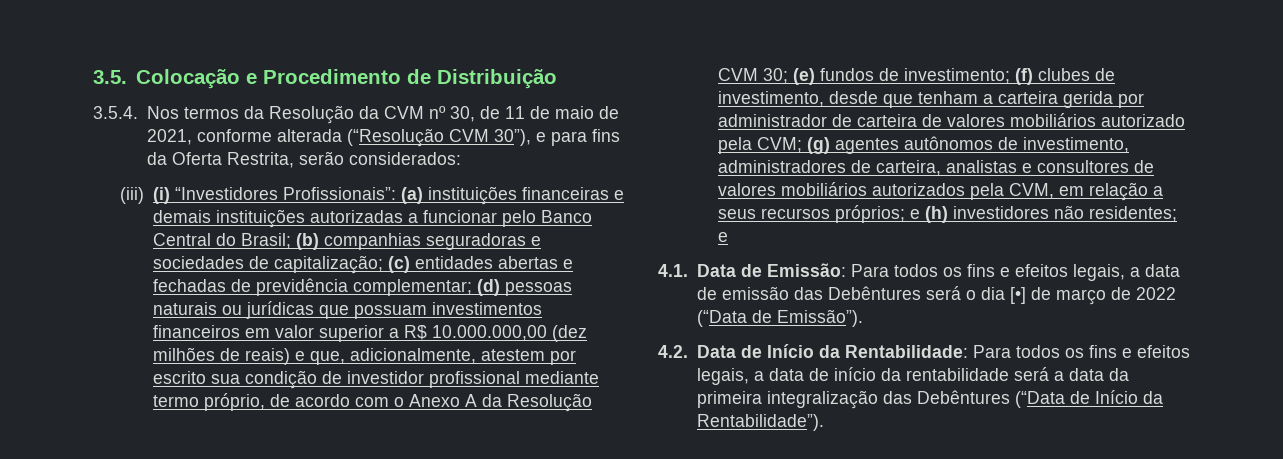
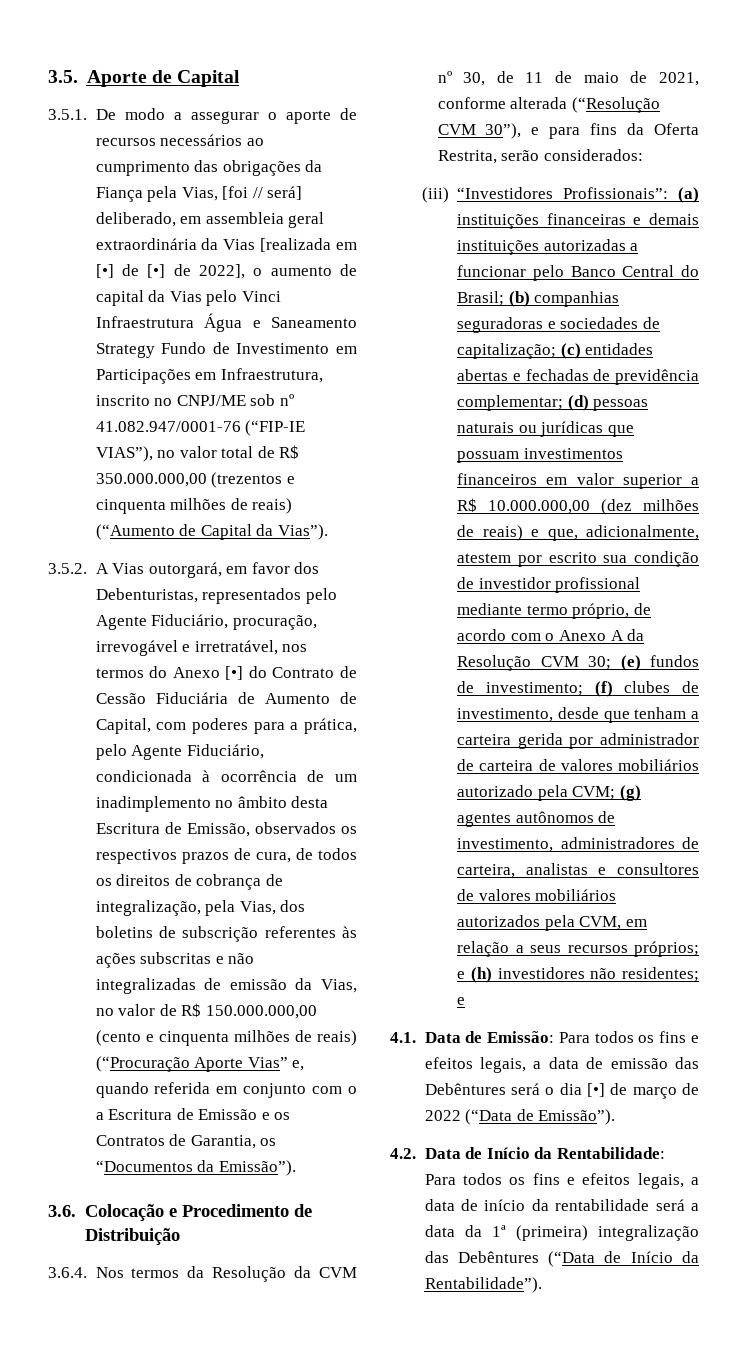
- 3.5. Colocação e Procedimento de Distribuição
+ 3.5. Aporte de Capital
+ 3.5.1. De modo a assegurar o aporte de recursos necessários ao cumprimento das obrigações da Fiança pela Vias, [foi // será] deliberado, em assembleia geral extraordinária da Vias [realizada em [•] de [•] de 2022], o aumento de capital da Vias pelo Vinci Infraestrutura Água e Saneamento Strategy Fundo de Investimento em Participações em Infraestrutura, inscrito no CNPJ/ME sob nº 41.082.947/0001-76 (“FIP-IE VIAS”), no valor total de R$ 350.000.000,00 (trezentos e cinquenta milhões de reais) (“Aumento de Capital da Vias”).
+ 3.5.2. A Vias outorgará, em favor dos Debenturistas, representados pelo Agente Fiduciário, procuração, irrevogável e irretratável, nos termos do Anexo [•] do Contrato de Cessão Fiduciária de Aumento de Capital, com poderes para a prática, pelo Agente Fiduciário, condicionada à ocorrência de um inadimplemento no âmbito desta Escritura de Emissão, observados os respectivos prazos de cura, de todos os direitos de cobrança de integralização, pela Vias, dos boletins de subscrição referentes às ações subscritas e não integralizadas de emissão da Vias, no valor de R$ 150.000.000,00 (cento e cinquenta milhões de reais) (“Procuração Aporte Vias” e, quando referida em conjunto com o a Escritura de Emissão e os Contratos de Garantia, os “Documentos da Emissão”).
+ 3.6. Colocação e Procedimento de Distribuição
- 3.5.4. Nos termos da Resolução da CVM nº 30, de 11 de maio de 2021, conforme alterada (“Resolução CVM 30”), e para fins da Oferta Restrita, serão considerados:
+ 3.6.4. Nos termos da Resolução da CVM nº 30, de 11 de maio de 2021, conforme alterada (“Resolução CVM 30”), e para fins da Oferta Restrita, serão considerados:
- (iii) (i) “Investidores Profissionais”:
+ (iii) “Investidores Profissionais”:
- 4.2. Data de Início da Rentabilidade: Para todos os fins e efeitos legais, a data de início da rentabilidade será a data da primeira integralização das Debêntures (“Data de Início da Rentabilidade”).
+ 4.2. Data de Início da Rentabilidade: Para todos os fins e efeitos legais, a data de início da rentabilidade será a data da 1ª (primeira) integralização das Debêntures (“Data de Início da Rentabilidade”).

